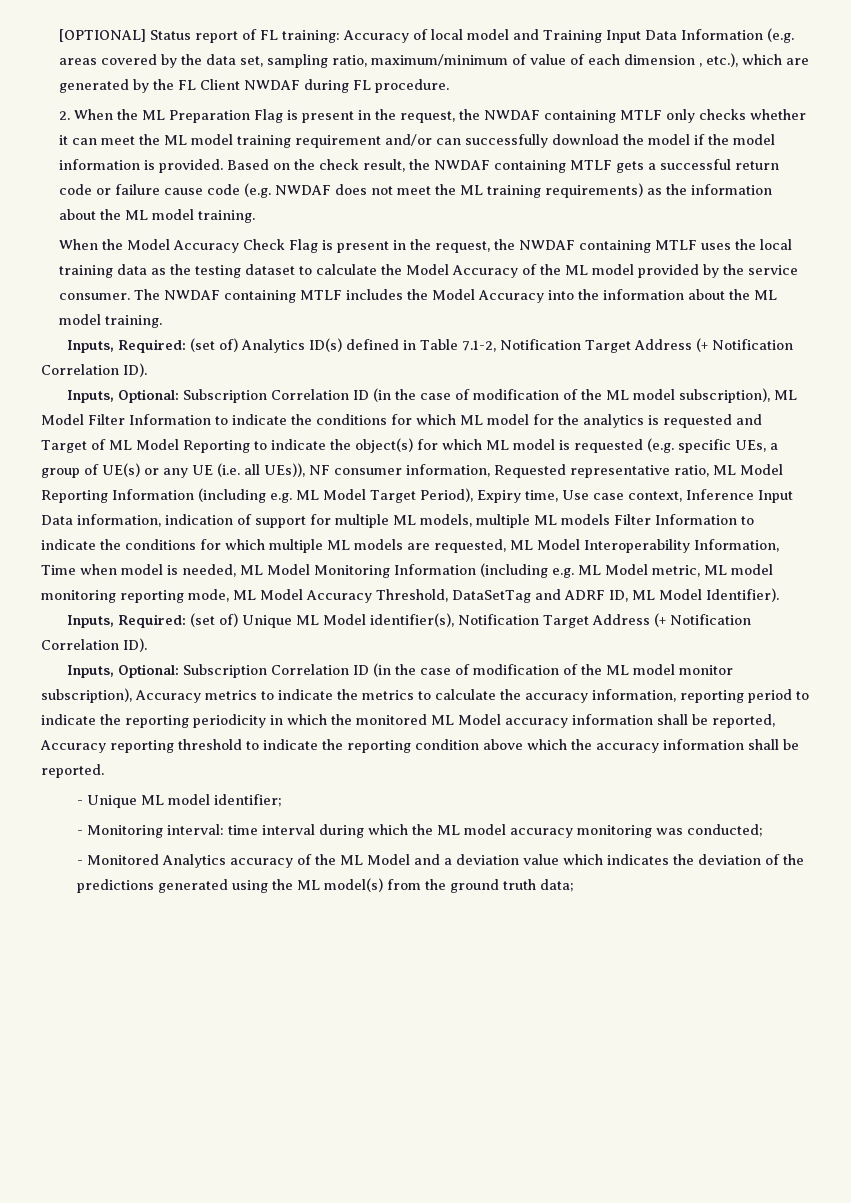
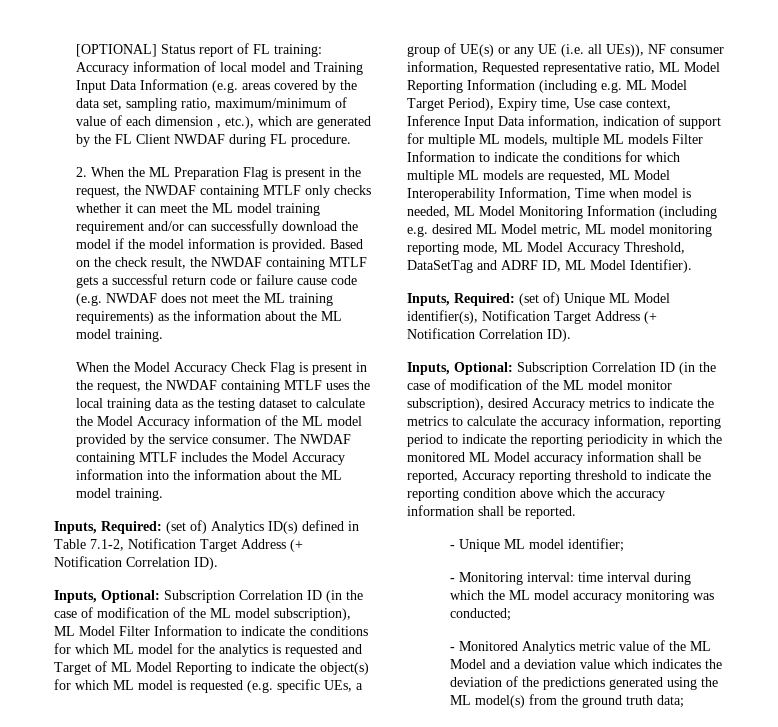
- [OPTIONAL] Status report of FL training: Accuracy of local model and Training Input Data Information (e.g. areas covered by the data set, sampling ratio, maximum/minimum of value of each dimension , etc.), which are generated by the FL Client NWDAF during FL procedure.
+ [OPTIONAL] Status report of FL training: Accuracy information of local model and Training Input Data Information (e.g. areas covered by the data set, sampling ratio, maximum/minimum of value of each dimension , etc.), which are generated by the FL Client NWDAF during FL procedure.
- When the Model Accuracy Check Flag is present in the request, the NWDAF containing MTLF uses the local training data as the testing dataset to calculate the Model Accuracy of the ML model provided by the service consumer.
+ When the Model Accuracy Check Flag is present in the request, the NWDAF containing MTLF uses the local training data as the testing dataset to calculate the Model Accuracy information of the ML model provided by the service consumer.
- The NWDAF containing MTLF includes the Model Accuracy into the information about the ML model training.
+ The NWDAF containing MTLF includes the Model Accuracy information into the information about the ML model training.
- Subscription Correlation ID (in the case of modification of the ML model subscription), ML Model Filter Information to indicate the conditions for which ML model for the analytics is requested and Target of ML Model Reporting to indicate the object(s) for which ML model is requested (e.g. specific UEs, a group of UE(s) or any UE (i.e. all UEs)), NF consumer information, Requested representative ratio, ML Model Reporting Information (including e.g. ML Model Target Period), Expiry time, Use case context, Inference Input Data information, indication of support for multiple ML models, multiple ML models Filter Information to indicate the conditions for which multiple ML models are requested, ML Model Interoperability Information, Time when model is needed, ML Model Monitoring Information (including e.g. ML Model metric, ML model monitoring reporting mode, ML Model Accuracy Threshold, DataSetTag and ADRF ID, ML Model Identifier).
+ Subscription Correlation ID (in the case of modification of the ML model subscription), ML Model Filter Information to indicate the conditions for which ML model for the analytics is requested and Target of ML Model Reporting to indicate the object(s) for which ML model is requested (e.g. specific UEs, a group of UE(s) or any UE (i.e. all UEs)), NF consumer information, Requested representative ratio, ML Model Reporting Information (including e.g. ML Model Target Period), Expiry time, Use case context, Inference Input Data information, indication of support for multiple ML models, multiple ML models Filter Information to indicate the conditions for which multiple ML models are requested, ML Model Interoperability Information, Time when model is needed, ML Model Monitoring Information (including e.g. desired ML Model metric, ML model monitoring reporting mode, ML Model Accuracy Threshold, DataSetTag and ADRF ID, ML Model Identifier).
- Subscription Correlation ID (in the case of modification of the ML model monitor subscription), Accuracy metrics to indicate the metrics to calculate the accuracy information, reporting period to indicate the reporting periodicity in which the monitored ML Model accuracy information shall be reported, Accuracy reporting threshold to indicate the reporting condition above which the accuracy information shall be reported.
+ Subscription Correlation ID (in the case of modification of the ML model monitor subscription), desired Accuracy metrics to indicate the metrics to calculate the accuracy information, reporting period to indicate the reporting periodicity in which the monitored ML Model accuracy information shall be reported, Accuracy reporting threshold to indicate the reporting condition above which the accuracy information shall be reported.
- - Monitored Analytics accuracy of the ML Model and a deviation value which indicates the deviation of the predictions generated using the ML model(s) from the ground truth data;
+ - Monitored Analytics metric value of the ML Model and a deviation value which indicates the deviation of the predictions generated using the ML model(s) from the ground truth data;

